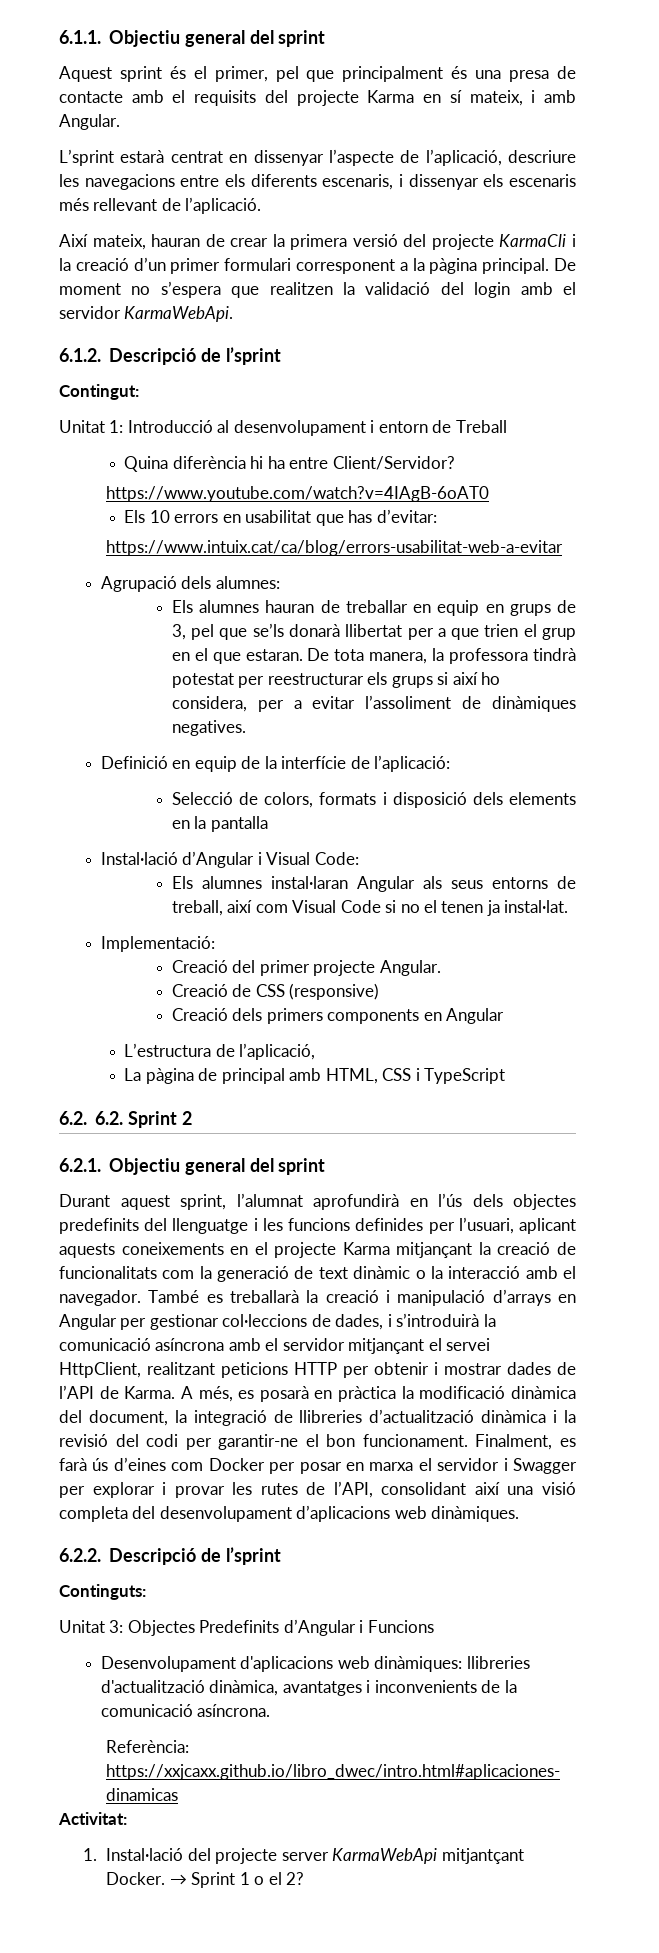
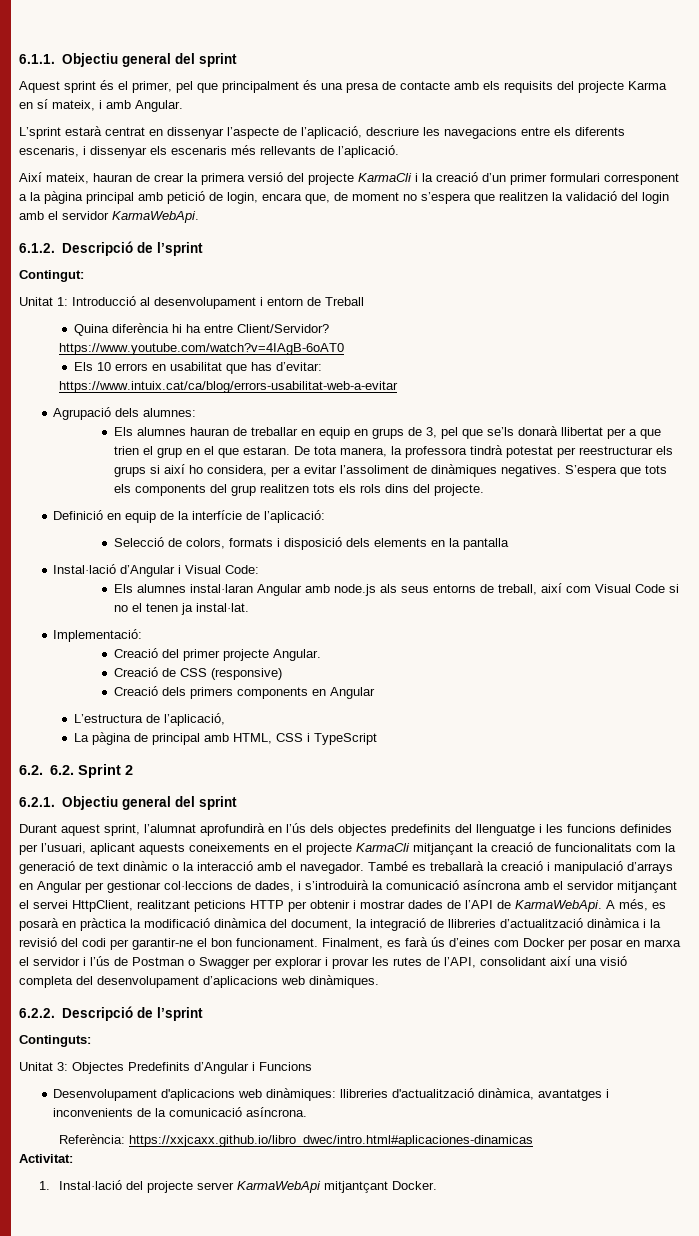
- Aquest sprint és el primer, pel que principalment és una presa de contacte amb el requisits del projecte Karma en sí mateix, i amb Angular.
+ Aquest sprint és el primer, pel que principalment és una presa de contacte amb els requisits del projecte Karma en sí mateix, i amb Angular.
- L’sprint estarà centrat en dissenyar l’aspecte de l’aplicació, descriure les navegacions entre els diferents escenaris, i dissenyar els escenaris més rellevant de l’aplicació.
+ L’sprint estarà centrat en dissenyar l’aspecte de l’aplicació, descriure les navegacions entre els diferents escenaris, i dissenyar els escenaris més rellevants de l’aplicació.
- Així mateix, hauran de crear la primera versió del projecte KarmaCli i la creació d’un primer formulari corresponent a la pàgina principal. De moment no s’espera que realitzen la validació del login amb el servidor KarmaWebApi.
+ Així mateix, hauran de crear la primera versió del projecte KarmaCli i la creació d’un primer formulari corresponent a la pàgina principal amb petició de login, encara que, de moment no s’espera que realitzen la validació del login amb el servidor KarmaWebApi.
+ S’espera que tots els components del grup realitzen tots els rols dins del projecte.
- Els alumnes instal·laran Angular als seus entorns de treball, així com Visual Code si no el tenen ja instal·lat.
+ Els alumnes instal·laran Angular amb node.js als seus entorns de treball, així com Visual Code si no el tenen ja instal·lat.
- Durant aquest sprint, l’alumnat aprofundirà en l’ús dels objectes predefinits del llenguatge i les funcions definides per l’usuari, aplicant aquests coneixements en el projecte Karma mitjançant la creació de funcionalitats com la generació de text dinàmic o la interacció amb el navegador.
+ Durant aquest sprint, l’alumnat aprofundirà en l’ús dels objectes predefinits del llenguatge i les funcions definides per l’usuari, aplicant aquests coneixements en el projecte KarmaCli mitjançant la creació de funcionalitats com la generació de text dinàmic o la interacció amb el navegador.
- També es treballarà la creació i manipulació d’arrays en Angular per gestionar col·leccions de dades, i s’introduirà la comunicació asíncrona amb el servidor mitjançant el servei HttpClient, realitzant peticions HTTP per obtenir i mostrar dades de l’API de Karma.
+ També es treballarà la creació i manipulació d’arrays en Angular per gestionar col·leccions de dades, i s’introduirà la comunicació asíncrona amb el servidor mitjançant el servei HttpClient, realitzant peticions HTTP per obtenir i mostrar dades de l’API de KarmaWebApi.
- Finalment, es farà ús d’eines com Docker per posar en marxa el servidor i Swagger per explorar i provar les rutes de l’API, consolidant així una visió completa del desenvolupament d’aplicacions web dinàmiques.
+ Finalment, es farà ús d’eines com Docker per posar en marxa el servidor i l’ús de Postman o Swagger per explorar i provar les rutes de l’API, consolidant així una visió completa del desenvolupament d’aplicacions web dinàmiques.
- → Sprint 1 o el 2?

